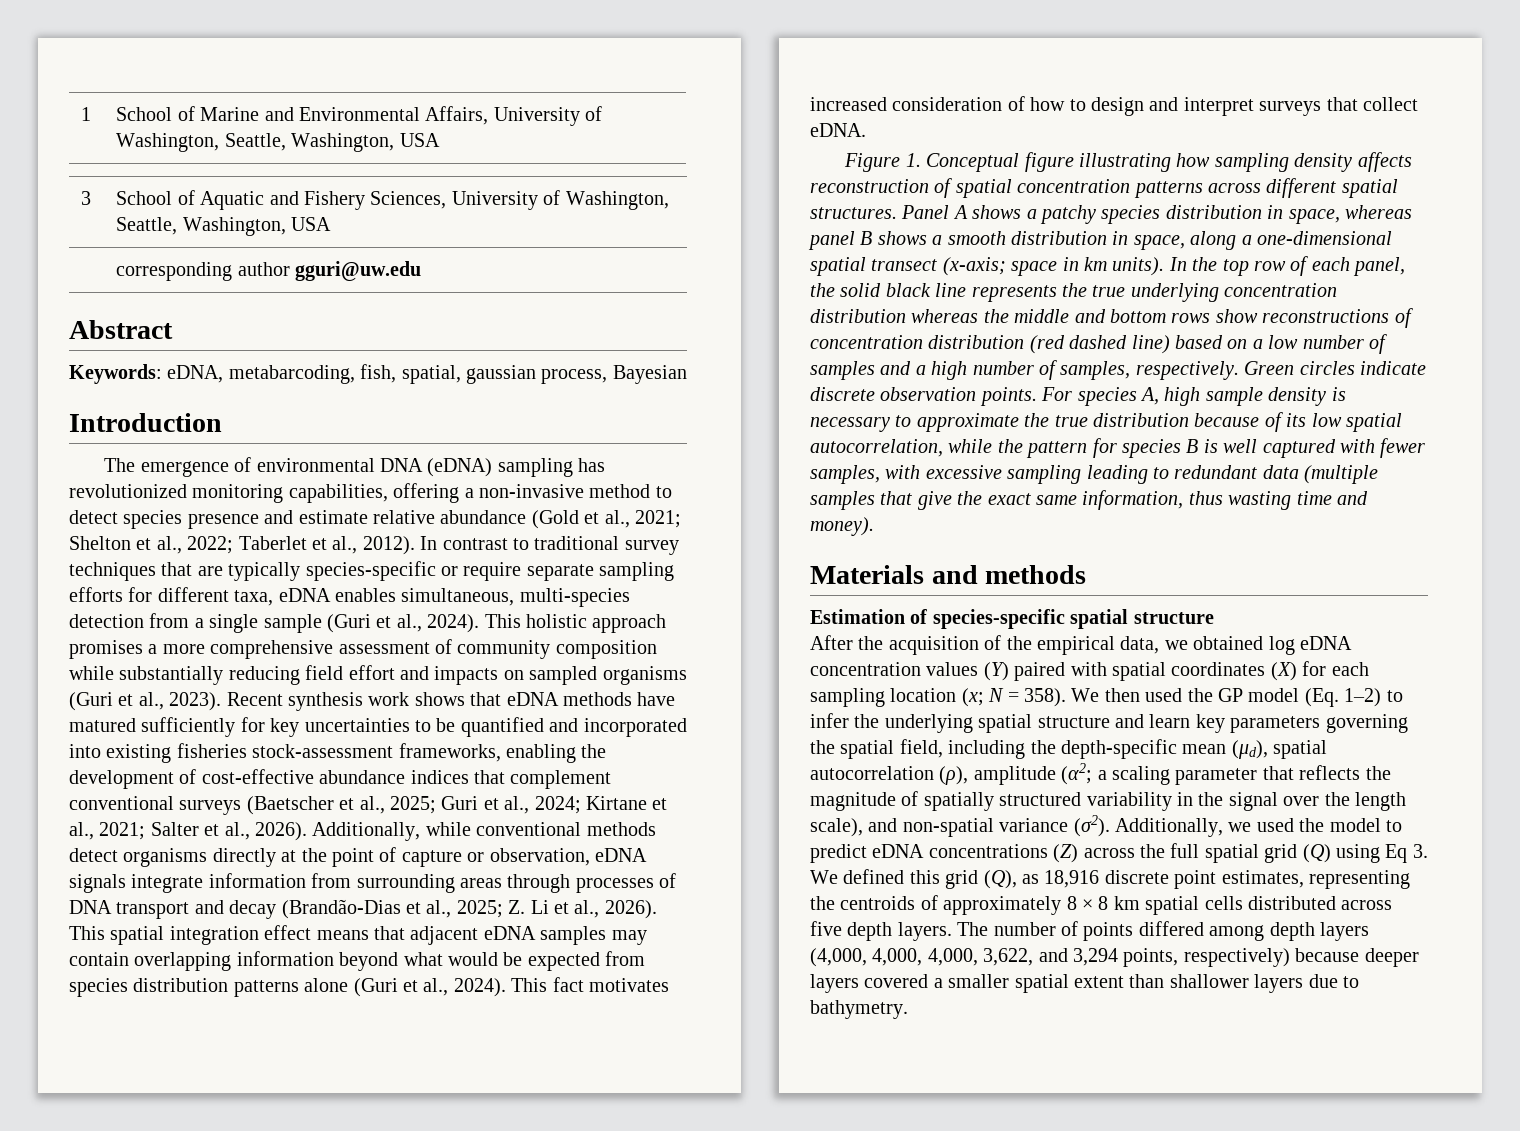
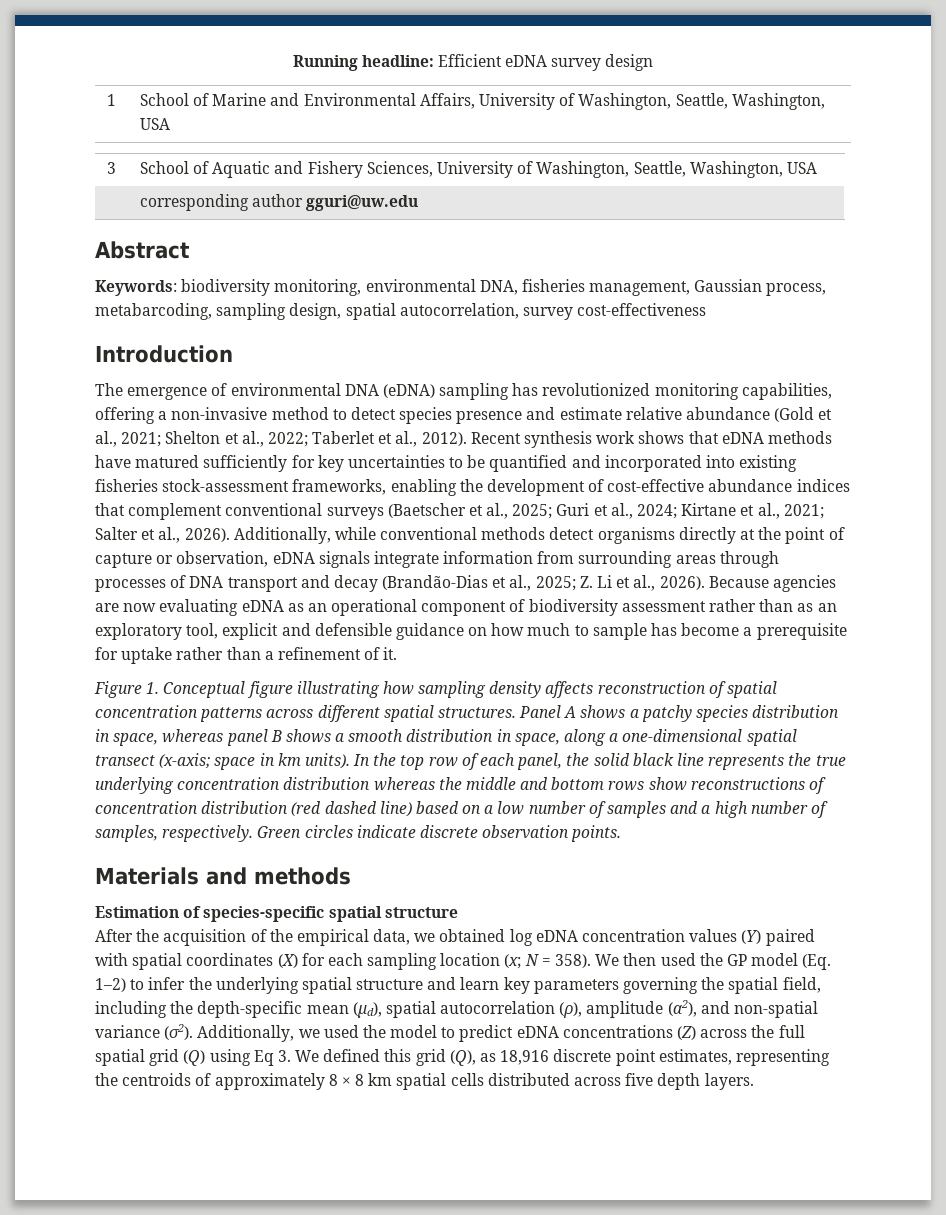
+ Running headline: Efficient eDNA survey design
- Keywords: eDNA, metabarcoding, fish, spatial, gaussian process, Bayesian
+ Keywords: biodiversity monitoring, environmental DNA, fisheries management, Gaussian process, metabarcoding, sampling design, spatial autocorrelation, survey cost-effectiveness
- In contrast to traditional survey techniques that are typically species-specific or require separate sampling efforts for different taxa, eDNA enables simultaneous, multi-species detection from a single sample (Guri et al., 2024). This holistic approach promises a more comprehensive assessment of community composition while substantially reducing field effort and impacts on sampled organisms (Guri et al., 2023).
- This spatial integration effect means that adjacent eDNA samples may contain overlapping information beyond what would be expected from species distribution patterns alone (Guri et al., 2024). This fact motivates increased consideration of how to design and interpret surveys that collect eDNA.
+ Because agencies are now evaluating eDNA as an operational component of biodiversity assessment rather than as an exploratory tool, explicit and defensible guidance on how much to sample has become a prerequisite for uptake rather than a refinement of it.
- For species A, high sample density is necessary to approximate the true distribution because of its low spatial autocorrelation, while the pattern for species B is well captured with fewer samples, with excessive sampling leading to redundant data (multiple samples that give the exact same information, thus wasting time and money).
- We then used the GP model (Eq. 1–2) to infer the underlying spatial structure and learn key parameters governing the spatial field, including the depth-specific mean (μd), spatial autocorrelation (ρ), amplitude (α2; a scaling parameter that reflects the magnitude of spatially structured variability in the signal over the length scale), and non-spatial variance (σ2).
+ We then used the GP model (Eq. 1–2) to infer the underlying spatial structure and learn key parameters governing the spatial field, including the depth-specific mean (μd), spatial autocorrelation (ρ), amplitude (α2), and non-spatial variance (σ2).
- The number of points differed among depth layers (4,000, 4,000, 4,000, 3,622, and 3,294 points, respectively) because deeper layers covered a smaller spatial extent than shallower layers due to bathymetry.

